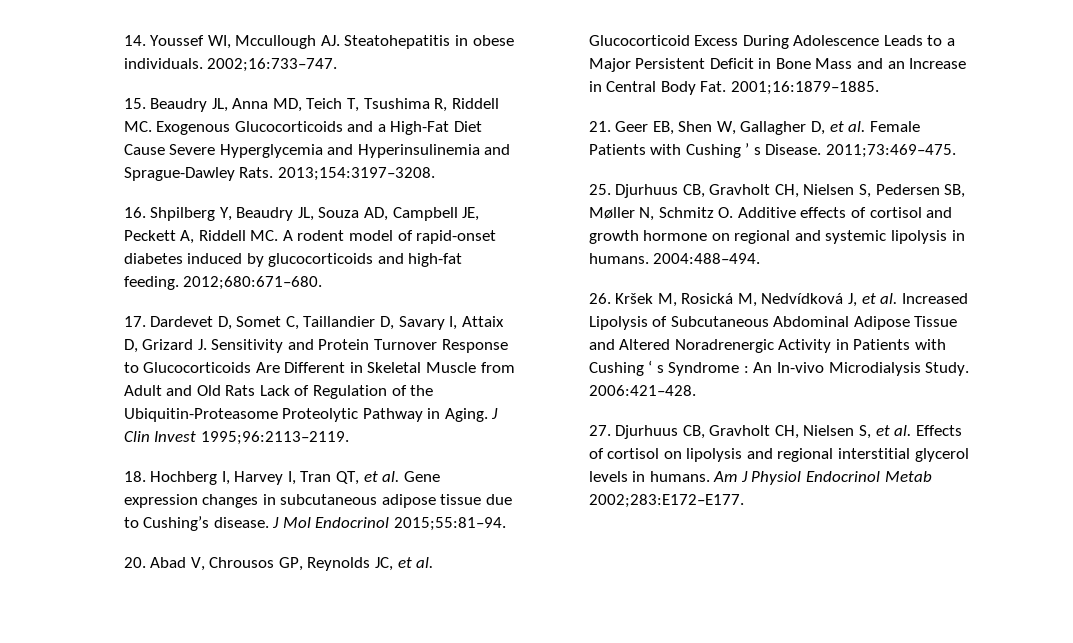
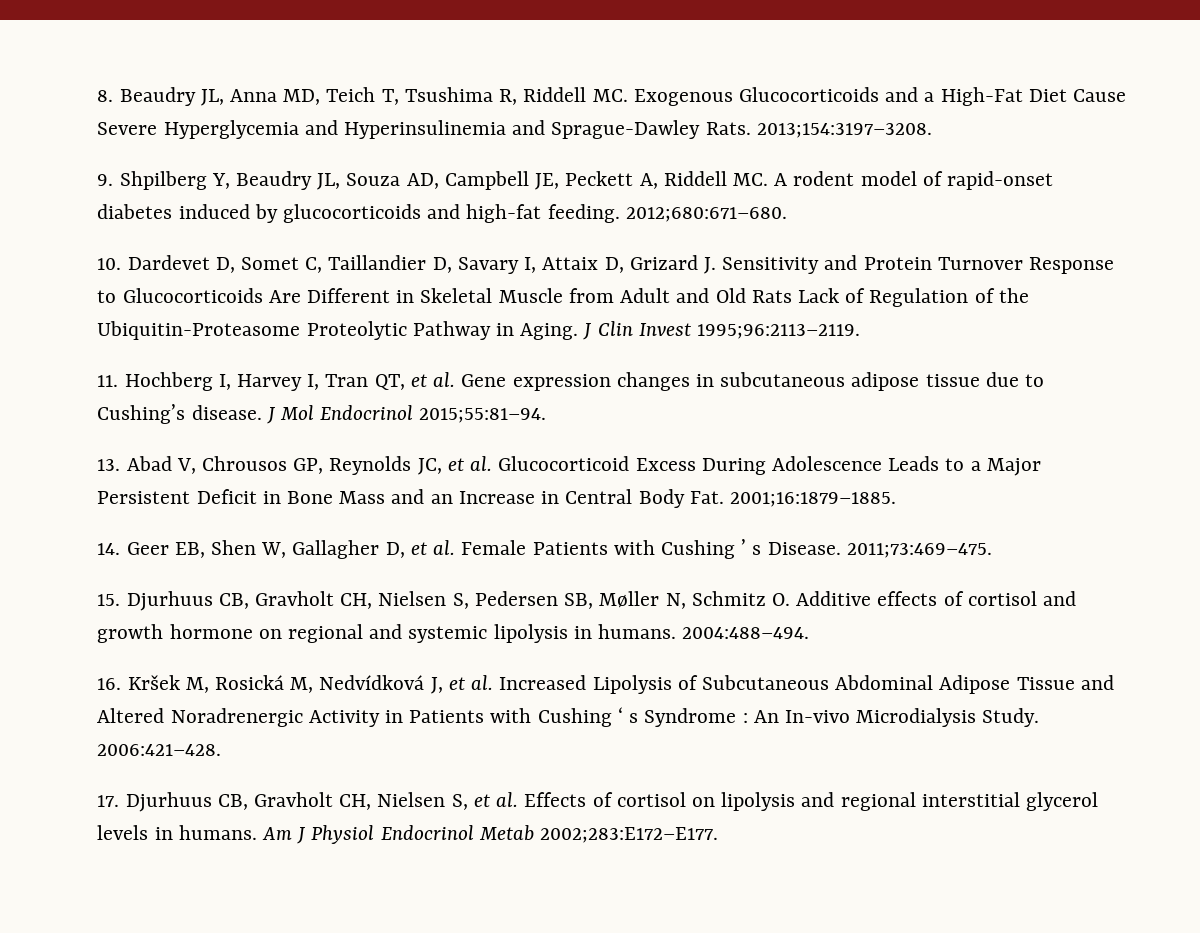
- 14. Youssef WI, Mccullough AJ. Steatohepatitis in obese individuals. 2002;16:733–747.
- 15. Beaudry JL, Anna MD, Teich T, Tsushima R, Riddell MC. Exogenous Glucocorticoids and a High-Fat Diet Cause Severe Hyperglycemia and Hyperinsulinemia and Sprague-Dawley Rats.
+ 8. Beaudry JL, Anna MD, Teich T, Tsushima R, Riddell MC. Exogenous Glucocorticoids and a High-Fat Diet Cause Severe Hyperglycemia and Hyperinsulinemia and Sprague-Dawley Rats.
- 16. Shpilberg Y, Beaudry JL, Souza AD, Campbell JE, Peckett A, Riddell MC. A rodent model of rapid-onset diabetes induced by glucocorticoids and high-fat feeding.
+ 9. Shpilberg Y, Beaudry JL, Souza AD, Campbell JE, Peckett A, Riddell MC. A rodent model of rapid-onset diabetes induced by glucocorticoids and high-fat feeding.
- 17. Dardevet D, Somet C, Taillandier D, Savary I, Attaix D, Grizard J. Sensitivity and Protein Turnover Response to Glucocorticoids Are Different in Skeletal Muscle from Adult and Old Rats Lack of Regulation of the Ubiquitin-Proteasome Proteolytic Pathway in Aging.
+ 10. Dardevet D, Somet C, Taillandier D, Savary I, Attaix D, Grizard J. Sensitivity and Protein Turnover Response to Glucocorticoids Are Different in Skeletal Muscle from Adult and Old Rats Lack of Regulation of the Ubiquitin-Proteasome Proteolytic Pathway in Aging.
- 18. Hochberg I, Harvey I, Tran QT, et al. Gene expression changes in subcutaneous adipose tissue due to Cushing’s disease.
+ 11. Hochberg I, Harvey I, Tran QT, et al. Gene expression changes in subcutaneous adipose tissue due to Cushing’s disease.
- 20. Abad V, Chrousos GP, Reynolds JC, et al. Glucocorticoid Excess During Adolescence Leads to a Major Persistent Deficit in Bone Mass and an Increase in Central Body Fat. 2001;16:1879–1885.
+ 13. Abad V, Chrousos GP, Reynolds JC, et al. Glucocorticoid Excess During Adolescence Leads to a Major Persistent Deficit in Bone Mass and an Increase in Central Body Fat. 2001;16:1879–1885.
- 21. Geer EB, Shen W, Gallagher D, et al. Female Patients with Cushing ’ s Disease.
+ 14. Geer EB, Shen W, Gallagher D, et al. Female Patients with Cushing ’ s Disease.
- 25. Djurhuus CB, Gravholt CH, Nielsen S, Pedersen SB, Møller N, Schmitz O. Additive effects of cortisol and growth hormone on regional and systemic lipolysis in humans.
+ 15. Djurhuus CB, Gravholt CH, Nielsen S, Pedersen SB, Møller N, Schmitz O. Additive effects of cortisol and growth hormone on regional and systemic lipolysis in humans.
- 26. Kršek M, Rosická M, Nedvídková J, et al. Increased Lipolysis of Subcutaneous Abdominal Adipose Tissue and Altered Noradrenergic Activity in Patients with Cushing ‘ s Syndrome : An In-vivo Microdialysis Study.
+ 16. Kršek M, Rosická M, Nedvídková J, et al. Increased Lipolysis of Subcutaneous Abdominal Adipose Tissue and Altered Noradrenergic Activity in Patients with Cushing ‘ s Syndrome : An In-vivo Microdialysis Study.
- 27. Djurhuus CB, Gravholt CH, Nielsen S, et al. Effects of cortisol on lipolysis and regional interstitial glycerol levels in humans.
+ 17. Djurhuus CB, Gravholt CH, Nielsen S, et al. Effects of cortisol on lipolysis and regional interstitial glycerol levels in humans.

